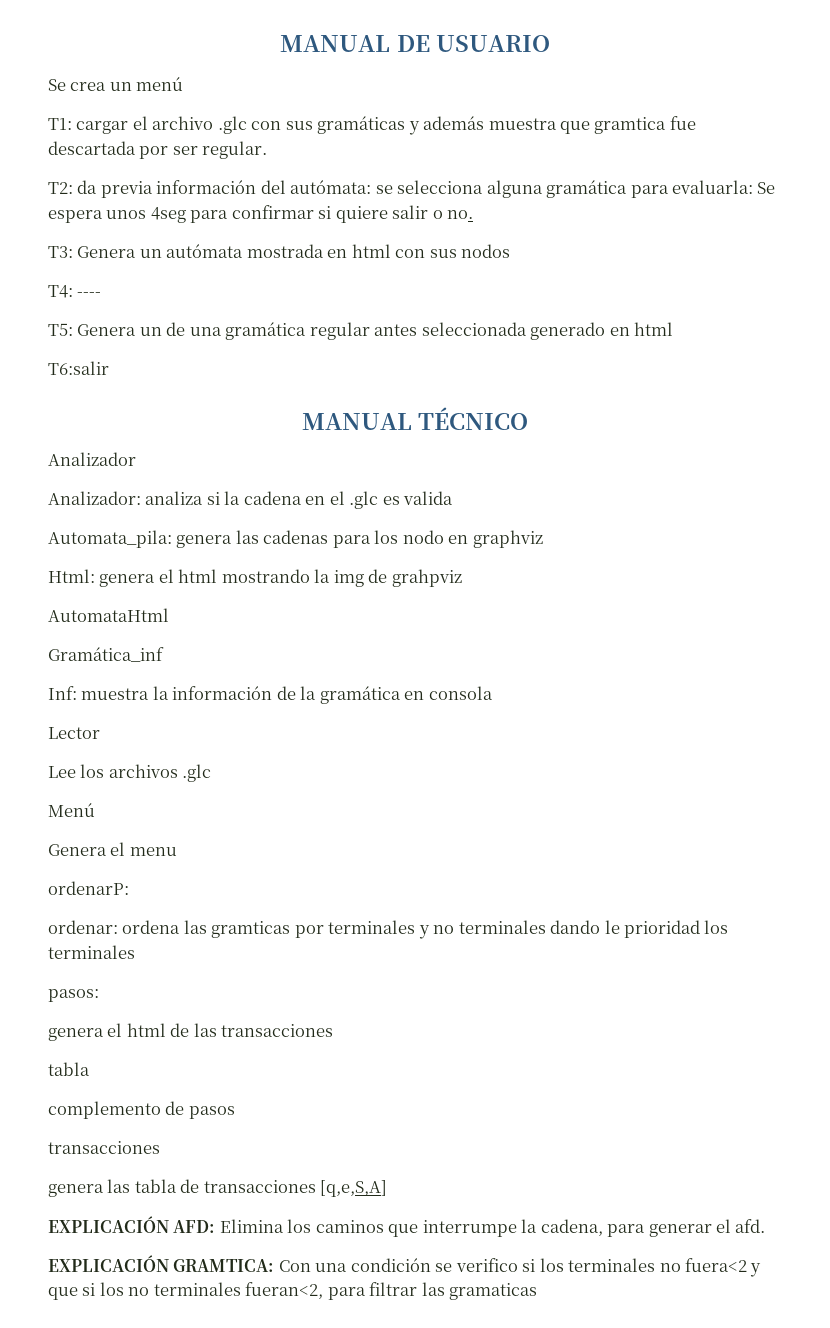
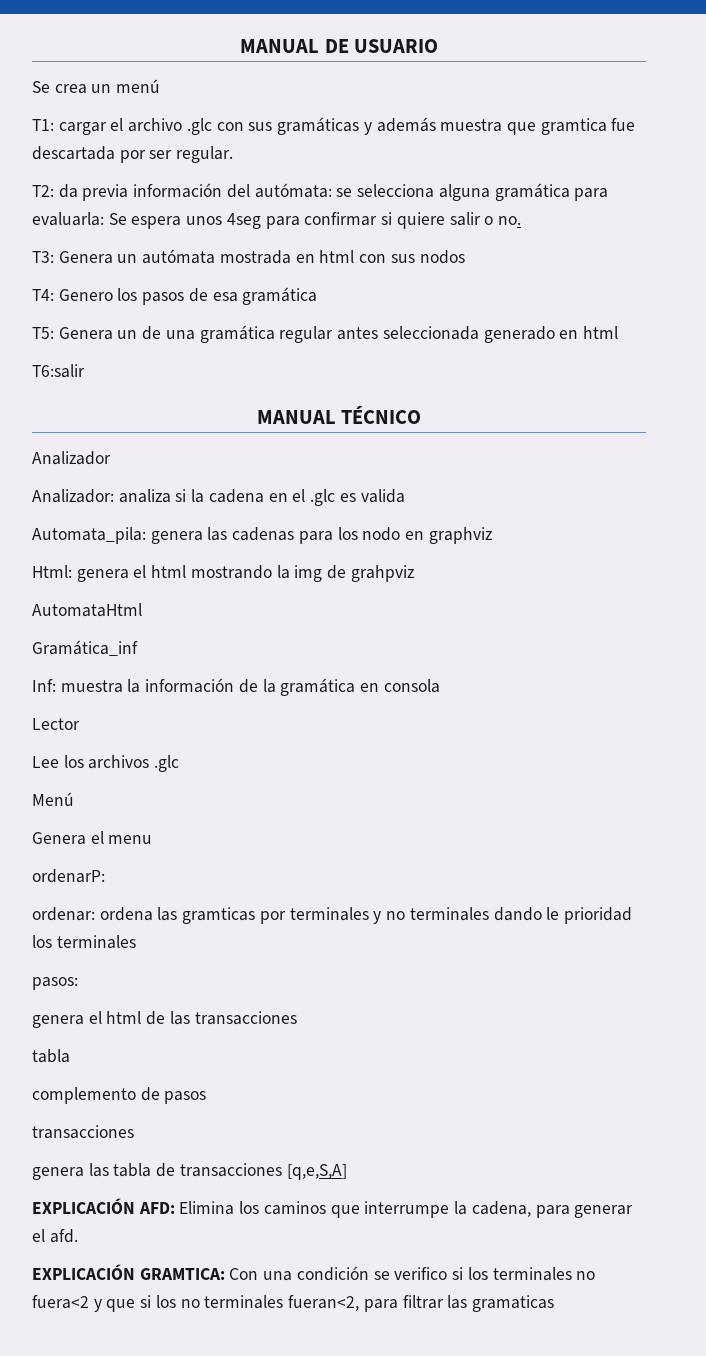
- T4: ----
+ T4: Genero los pasos de esa gramática

